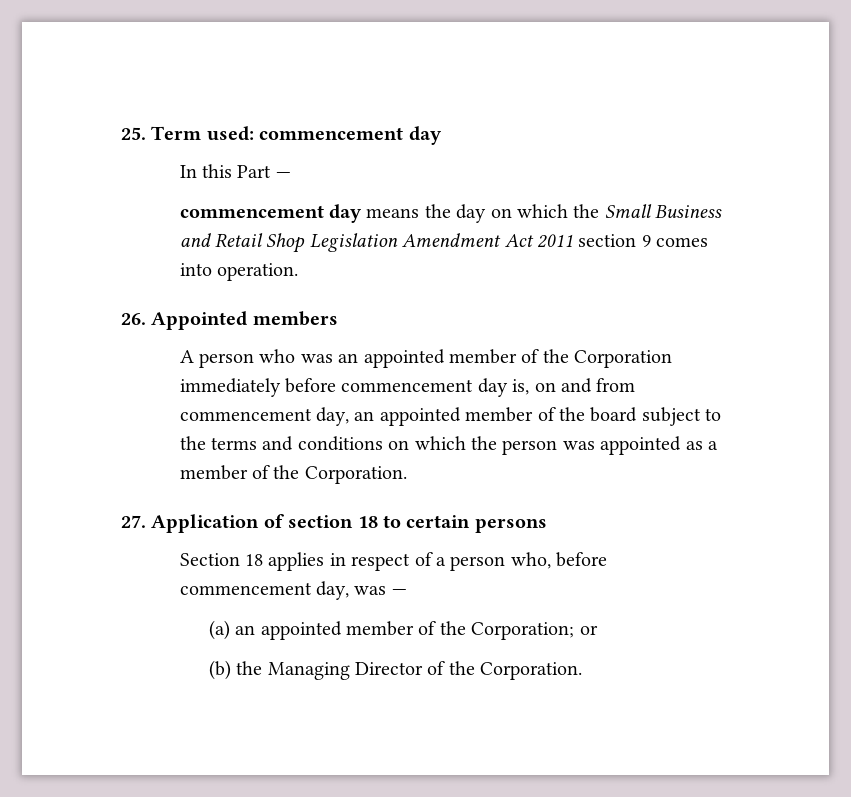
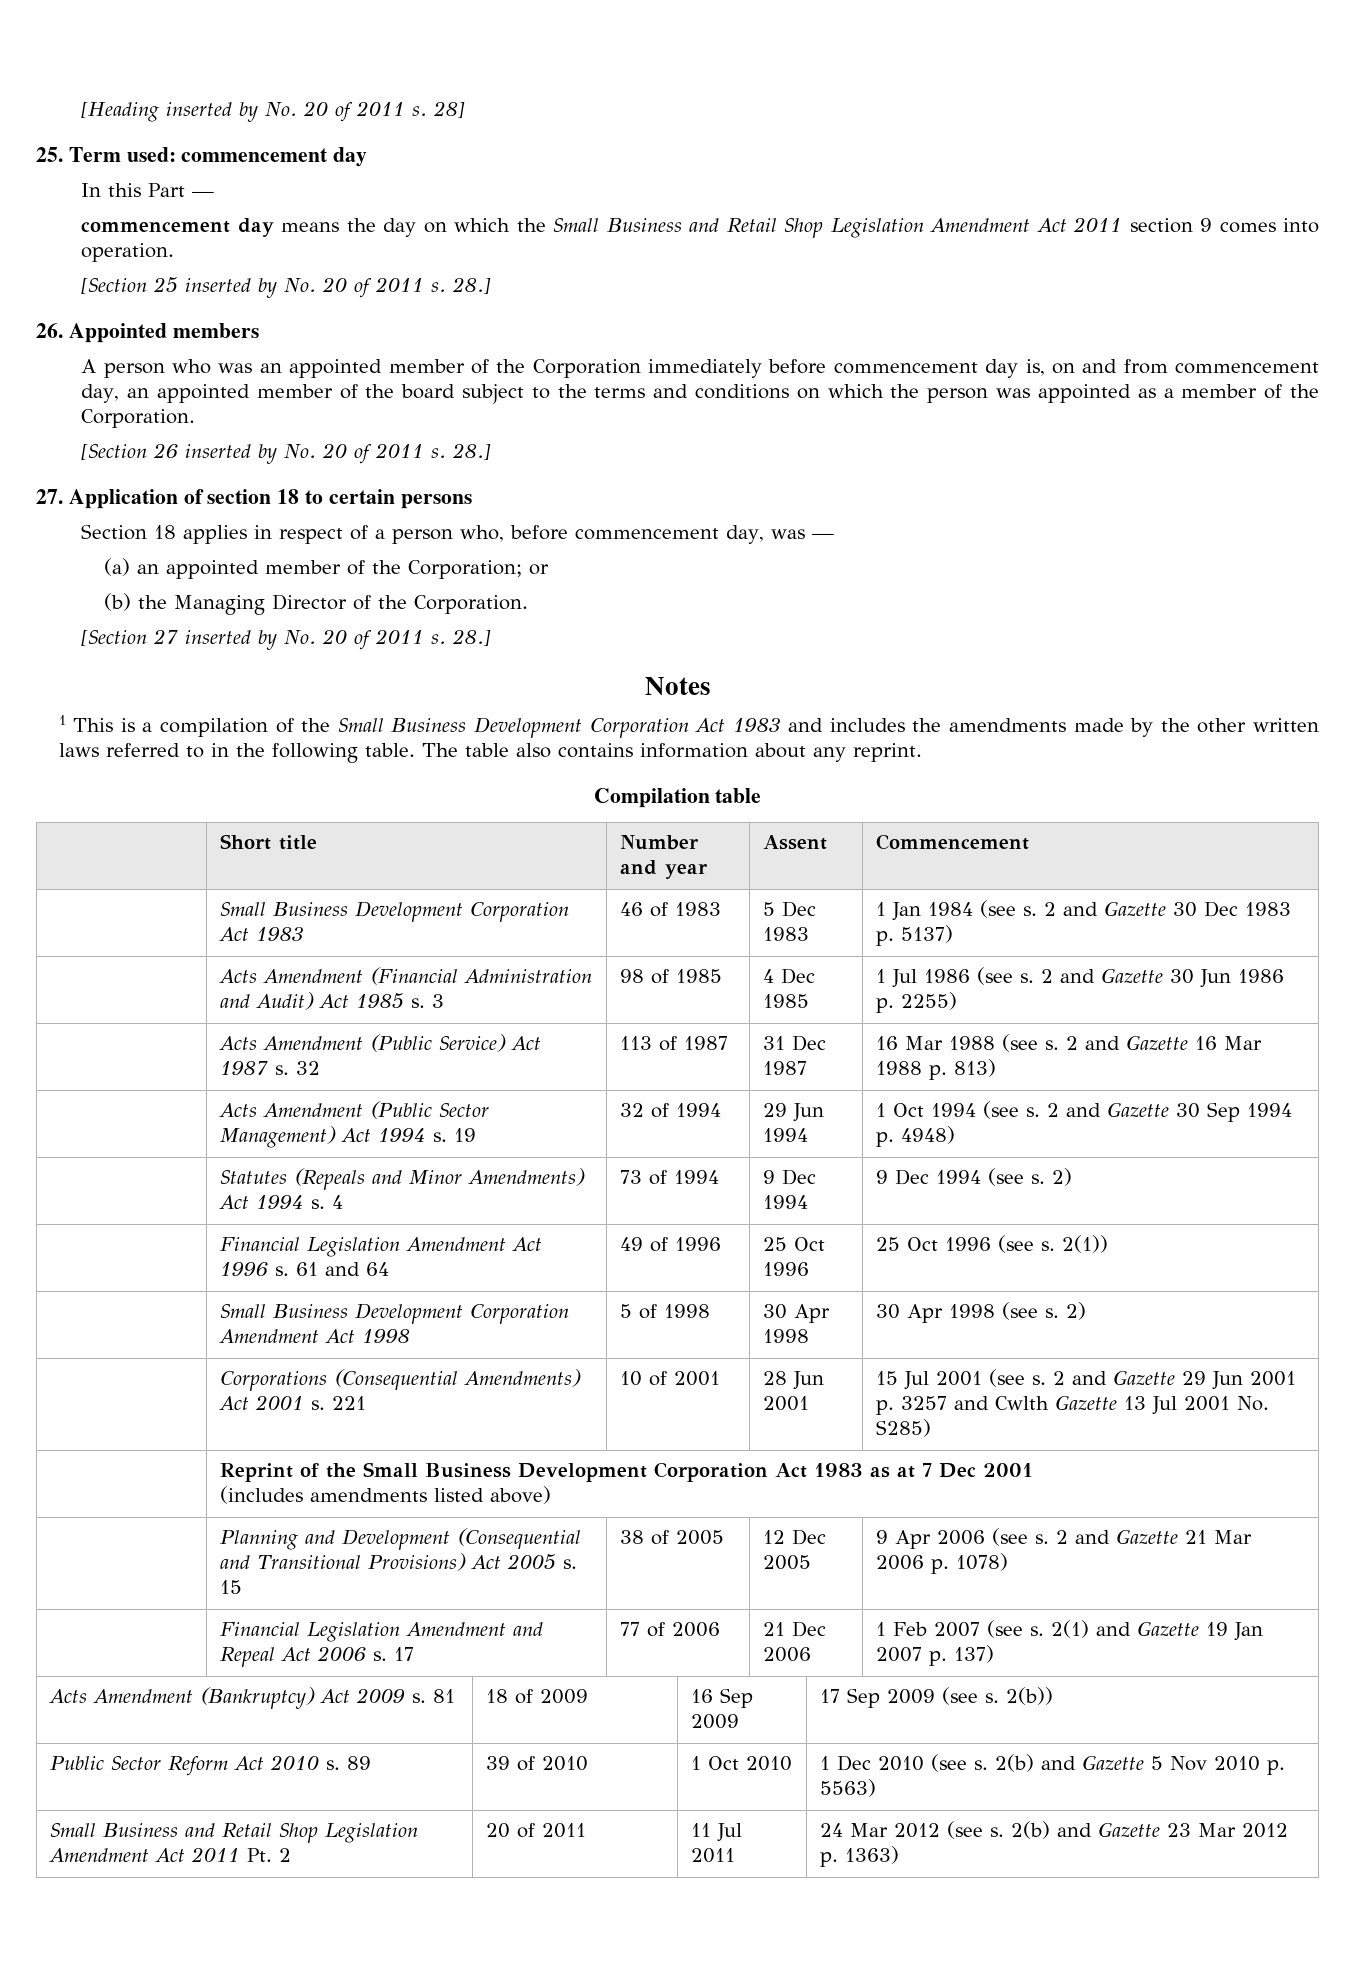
+ [Heading inserted by No. 20 of 2011 s. 28]
+ [Section 25 inserted by No. 20 of 2011 s. 28.]
+ [Section 26 inserted by No. 20 of 2011 s. 28.]
+ [Section 27 inserted by No. 20 of 2011 s. 28.]
+ Notes
+ 1 This is a compilation of the Small Business Development Corporation Act 1983 and includes the amendments made by the other written laws referred to in the following table. The table also contains information about any reprint.
+ Compilation table
+ | Short title | Number and year | Assent | Commencement
+ | Small Business Development Corporation Act 1983 | 46 of 1983 | 5 Dec 1983 | 1 Jan 1984 (see s. 2 and Gazette 30 Dec 1983 p. 5137)
+ | Acts Amendment (Financial Administration and Audit) Act 1985 s. 3 | 98 of 1985 | 4 Dec 1985 | 1 Jul 1986 (see s. 2 and Gazette 30 Jun 1986 p. 2255)
+ | Acts Amendment (Public Service) Act 1987 s. 32 | 113 of 1987 | 31 Dec 1987 | 16 Mar 1988 (see s. 2 and Gazette 16 Mar 1988 p. 813)
+ | Acts Amendment (Public Sector Management) Act 1994 s. 19 | 32 of 1994 | 29 Jun 1994 | 1 Oct 1994 (see s. 2 and Gazette 30 Sep 1994 p. 4948)
+ | Statutes (Repeals and Minor Amendments) Act 1994 s. 4 | 73 of 1994 | 9 Dec 1994 | 9 Dec 1994 (see s. 2)
+ | Financial Legislation Amendment Act 1996 s. 61 and 64 | 49 of 1996 | 25 Oct 1996 | 25 Oct 1996 (see s. 2(1))
+ | Small Business Development Corporation Amendment Act 1998 | 5 of 1998 | 30 Apr 1998 | 30 Apr 1998 (see s. 2)
+ | Corporations (Consequential Amendments) Act 2001 s. 221 | 10 of 2001 | 28 Jun 2001 | 15 Jul 2001 (see s. 2 and Gazette 29 Jun 2001 p. 3257 and Cwlth Gazette 13 Jul 2001 No. S285)
+ | Reprint of the Small Business Development Corporation Act 1983 as at 7 Dec 2001
+ (includes amendments listed above)
+ | Planning and Development (Consequential and Transitional Provisions) Act 2005 s. 15 | 38 of 2005 | 12 Dec 2005 | 9 Apr 2006 (see s. 2 and Gazette 21 Mar 2006 p. 1078)
+ | Financial Legislation Amendment and Repeal Act 2006 s. 17 | 77 of 2006 | 21 Dec 2006 | 1 Feb 2007 (see s. 2(1) and Gazette 19 Jan 2007 p. 137)
+ Acts Amendment (Bankruptcy) Act 2009 s. 81 | 18 of 2009 | 16 Sep 2009 | 17 Sep 2009 (see s. 2(b))
+ Public Sector Reform Act 2010 s. 89 | 39 of 2010 | 1 Oct 2010 | 1 Dec 2010 (see s. 2(b) and Gazette 5 Nov 2010 p. 5563)
+ Small Business and Retail Shop Legislation Amendment Act 2011 Pt. 2 | 20 of 2011 | 11 Jul 2011 | 24 Mar 2012 (see s. 2(b) and Gazette 23 Mar 2012 p. 1363)

